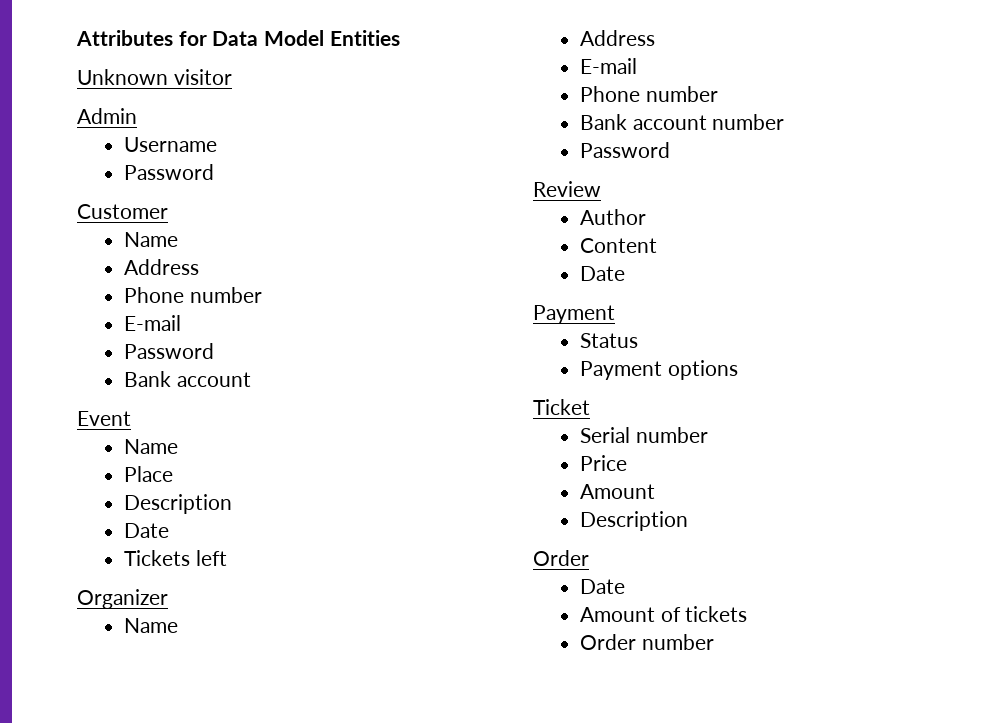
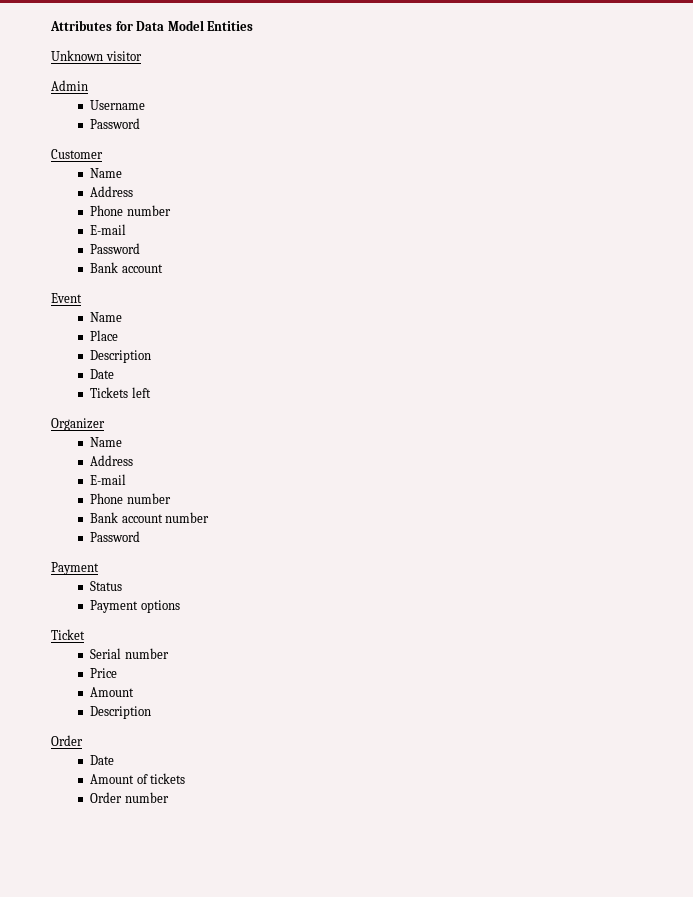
- Review
- Author
- Content
- Date

